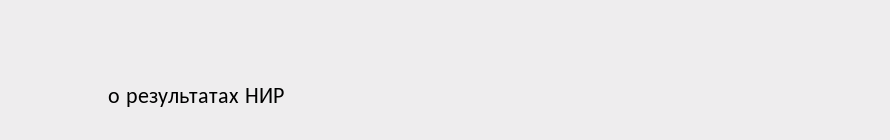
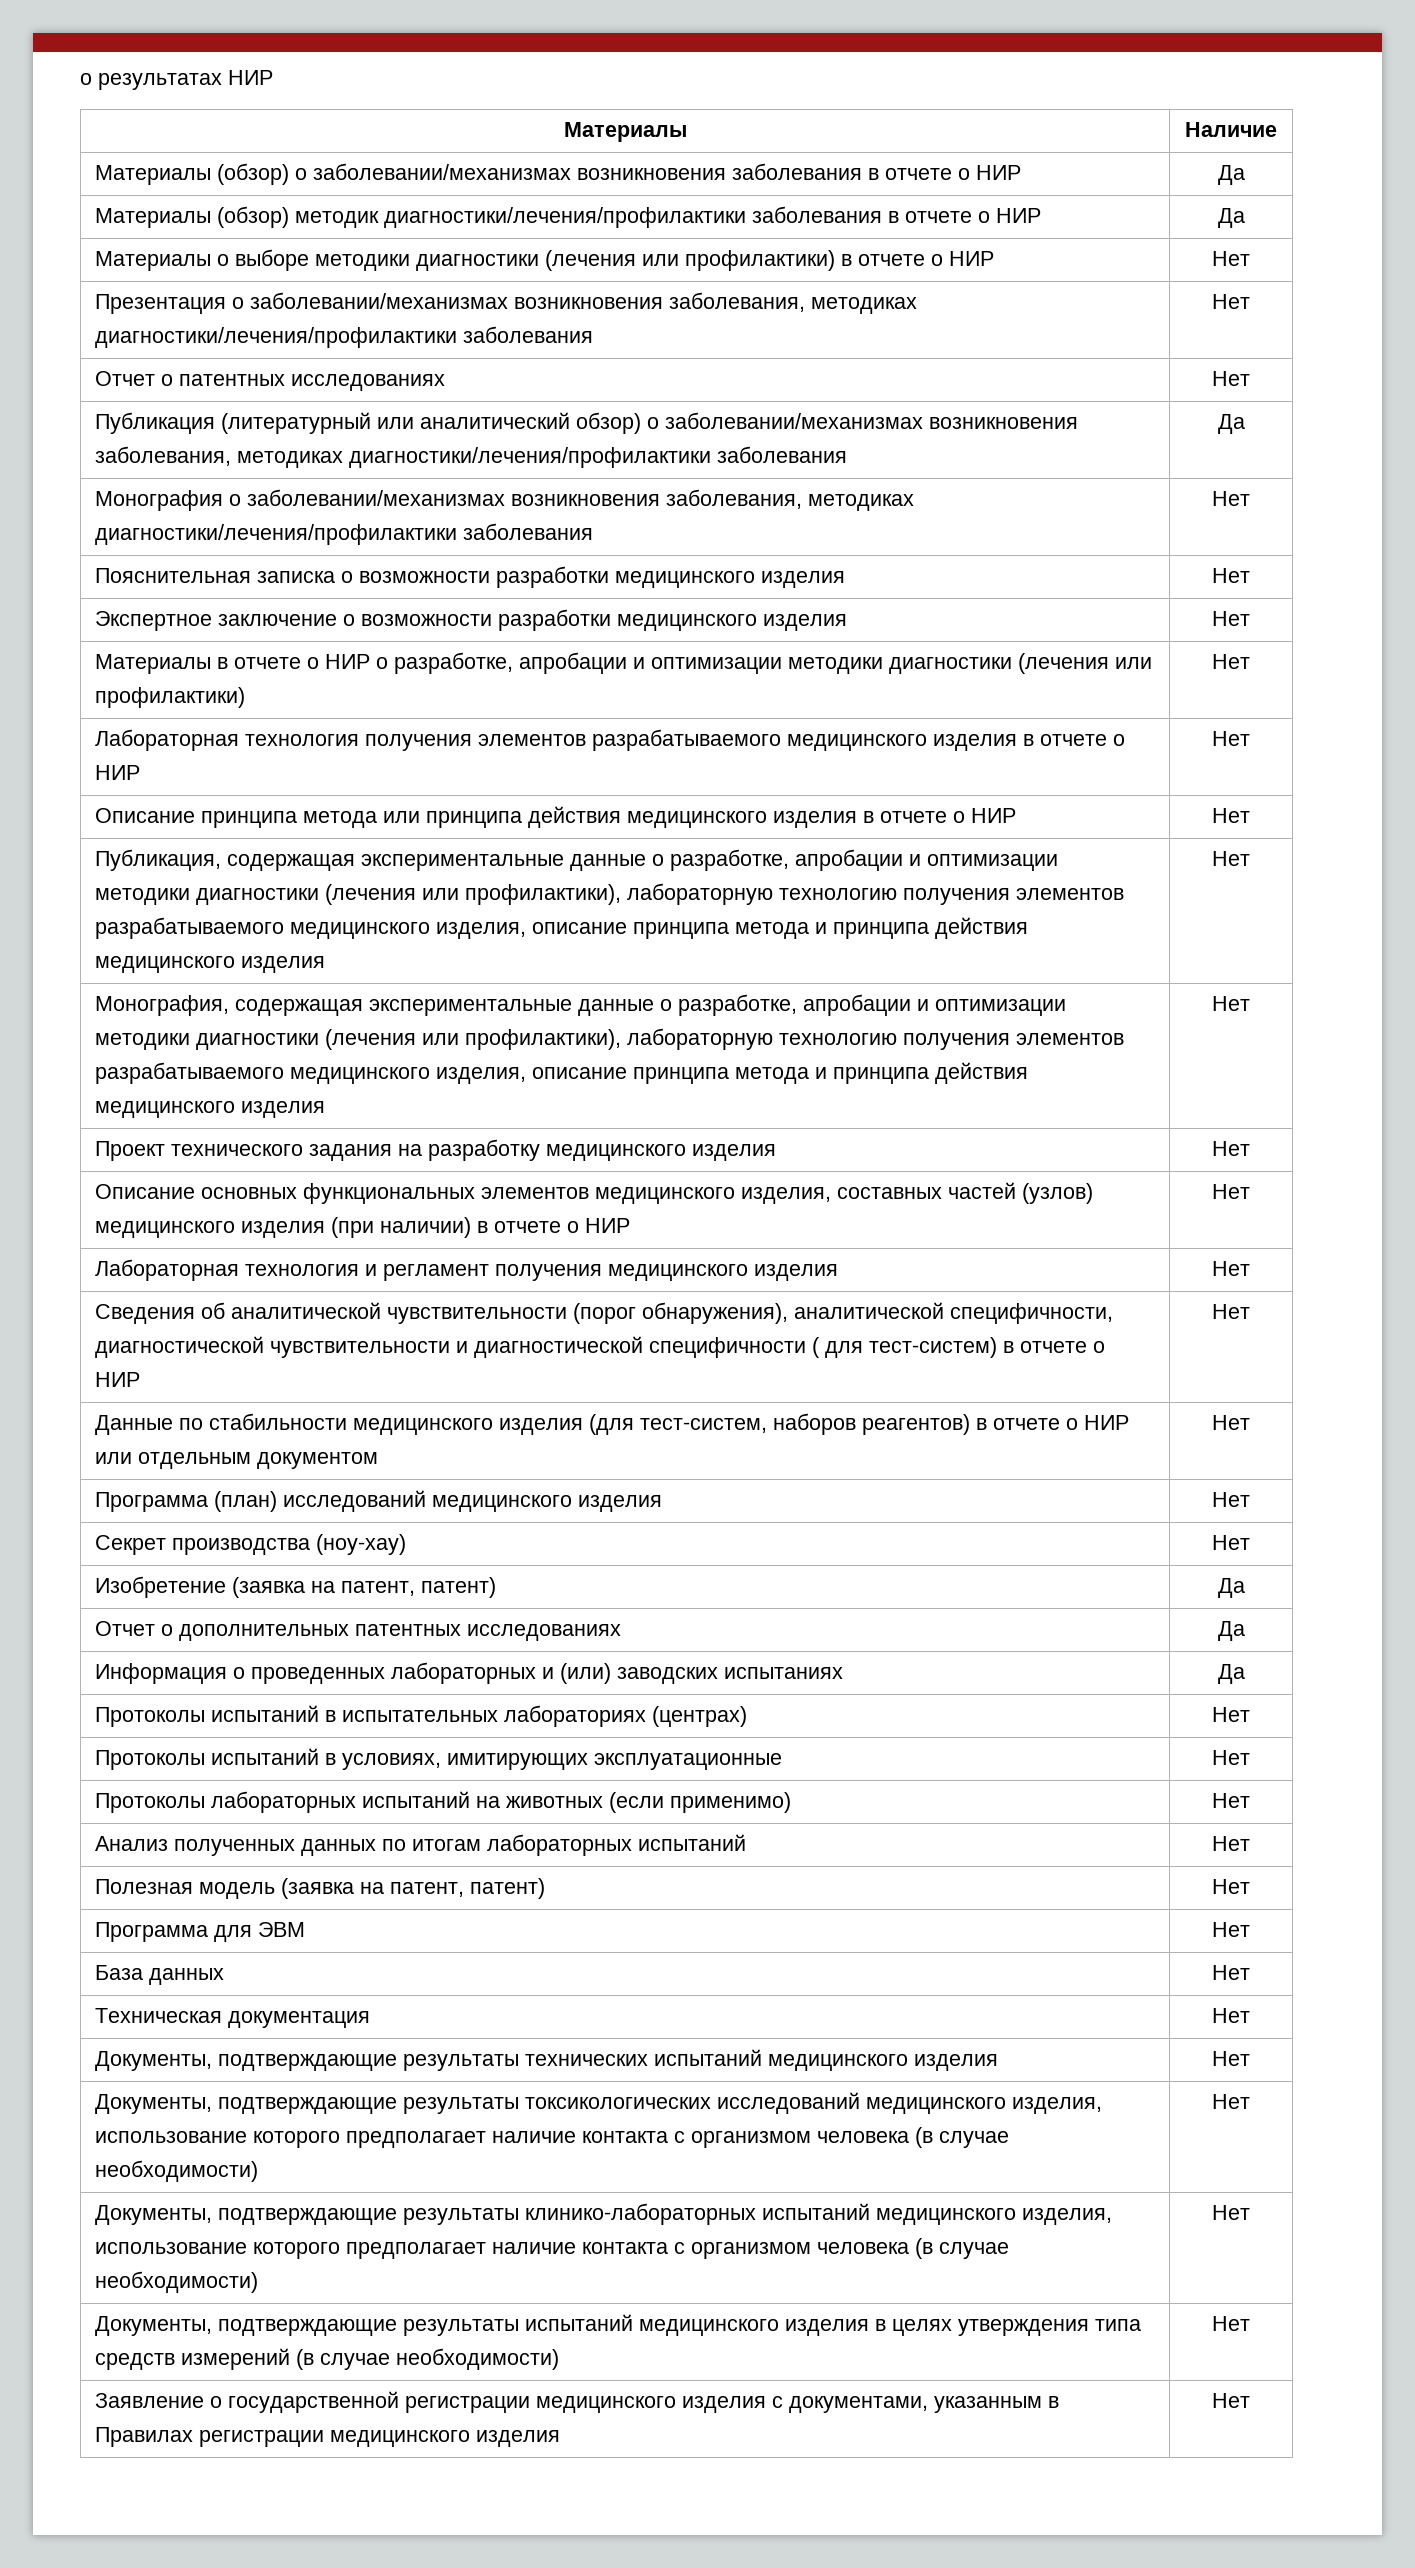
+ Материалы | Наличие
+ Материалы (обзор) о заболевании/механизмах возникновения заболевания в отчете о НИР | Да
+ Материалы (обзор) методик диагностики/лечения/профилактики заболевания в отчете о НИР | Да
+ Материалы о выборе методики диагностики (лечения или профилактики) в отчете о НИР | Нет
+ Презентация о заболевании/механизмах возникновения заболевания, методиках диагностики/лечения/профилактики заболевания | Нет
+ Отчет о патентных исследованиях | Нет
+ Публикация (литературный или аналитический обзор) о заболевании/механизмах возникновения заболевания, методиках диагностики/лечения/профилактики заболевания | Да
+ Монография о заболевании/механизмах возникновения заболевания, методиках диагностики/лечения/профилактики заболевания | Нет
+ Пояснительная записка о возможности разработки медицинского изделия | Нет
+ Экспертное заключение о возможности разработки медицинского изделия | Нет
+ Материалы в отчете о НИР о разработке, апробации и оптимизации методики диагностики (лечения или профилактики) | Нет
+ Лабораторная технология получения элементов разрабатываемого медицинского изделия в отчете о НИР | Нет
+ Описание принципа метода или принципа действия медицинского изделия в отчете о НИР | Нет
+ Публикация, содержащая экспериментальные данные о разработке, апробации и оптимизации методики диагностики (лечения или профилактики), лабораторную технологию получения элементов разрабатываемого медицинского изделия, описание принципа метода и принципа действия медицинского изделия | Нет
+ Монография, содержащая экспериментальные данные о разработке, апробации и оптимизации методики диагностики (лечения или профилактики), лабораторную технологию получения элементов разрабатываемого медицинского изделия, описание принципа метода и принципа действия медицинского изделия | Нет
+ Проект технического задания на разработку медицинского изделия | Нет
+ Описание основных функциональных элементов медицинского изделия, составных частей (узлов) медицинского изделия (при наличии) в отчете о НИР | Нет
+ Лабораторная технология и регламент получения медицинского изделия | Нет
+ Сведения об аналитической чувствительности (порог обнаружения), аналитической специфичности, диагностической чувствительности и диагностической специфичности ( для тест-систем) в отчете о НИР | Нет
+ Данные по стабильности медицинского изделия (для тест-систем, наборов реагентов) в отчете о НИР или отдельным документом | Нет
+ Программа (план) исследований медицинского изделия | Нет
+ Секрет производства (ноу-хау) | Нет
+ Изобретение (заявка на патент, патент) | Да
+ Отчет о дополнительных патентных исследованиях | Да
+ Информация о проведенных лабораторных и (или) заводских испытаниях | Да
+ Протоколы испытаний в испытательных лабораториях (центрах) | Нет
+ Протоколы испытаний в условиях, имитирующих эксплуатационные | Нет
+ Протоколы лабораторных испытаний на животных (если применимо) | Нет
+ Анализ полученных данных по итогам лабораторных испытаний | Нет
+ Полезная модель (заявка на патент, патент) | Нет
+ Программа для ЭВМ | Нет
+ База данных | Нет
+ Техническая документация | Нет
+ Документы, подтверждающие результаты технических испытаний медицинского изделия | Нет
+ Документы, подтверждающие результаты токсикологических исследований медицинского изделия, использование которого предполагает наличие контакта с организмом человека (в случае необходимости) | Нет
+ Документы, подтверждающие результаты клинико-лабораторных испытаний медицинского изделия, использование которого предполагает наличие контакта с организмом человека (в случае необходимости) | Нет
+ Документы, подтверждающие результаты испытаний медицинского изделия в целях утверждения типа средств измерений (в случае необходимости) | Нет
+ Заявление о государственной регистрации медицинского изделия с документами, указанным в Правилах регистрации медицинского изделия | Нет

